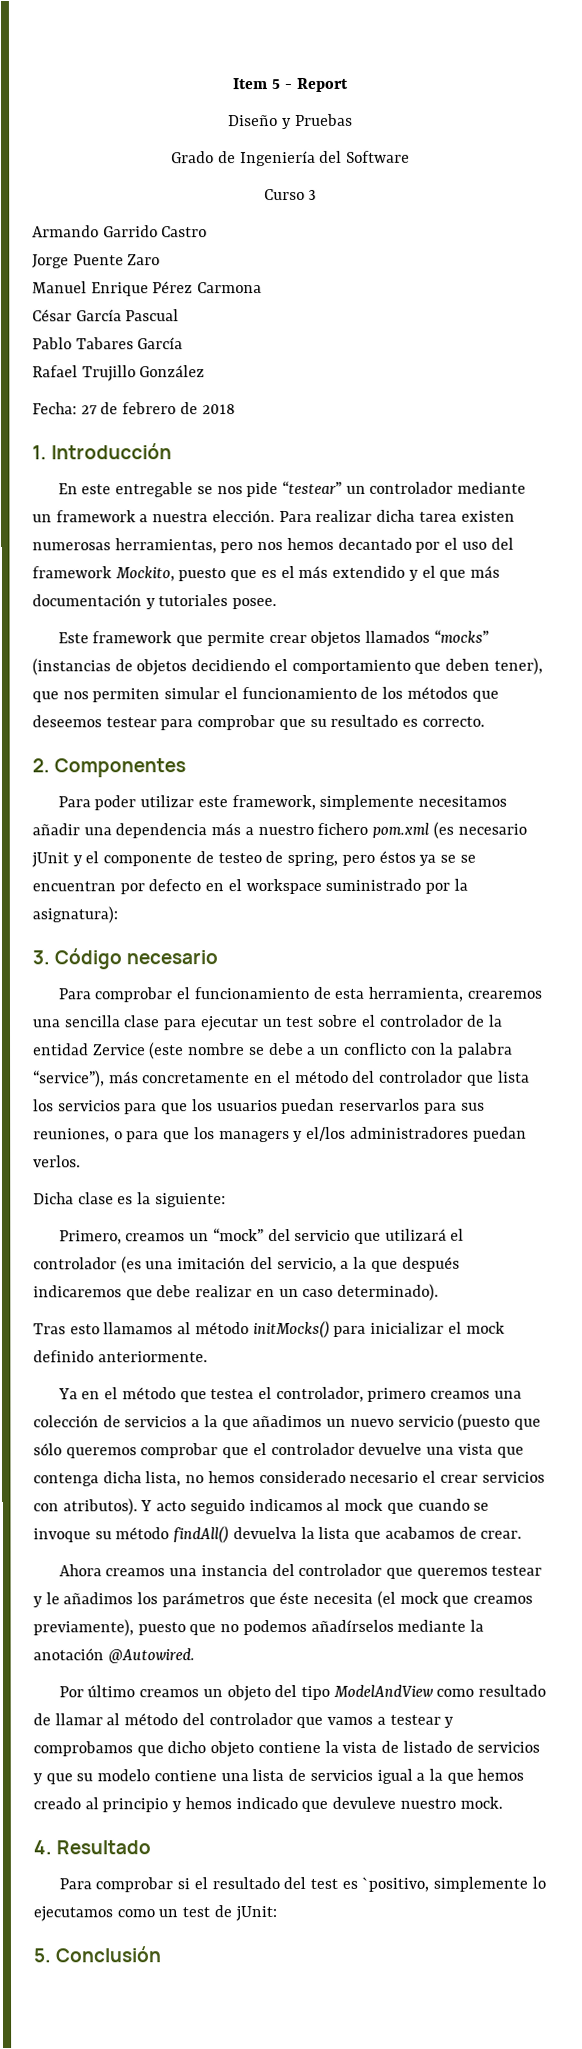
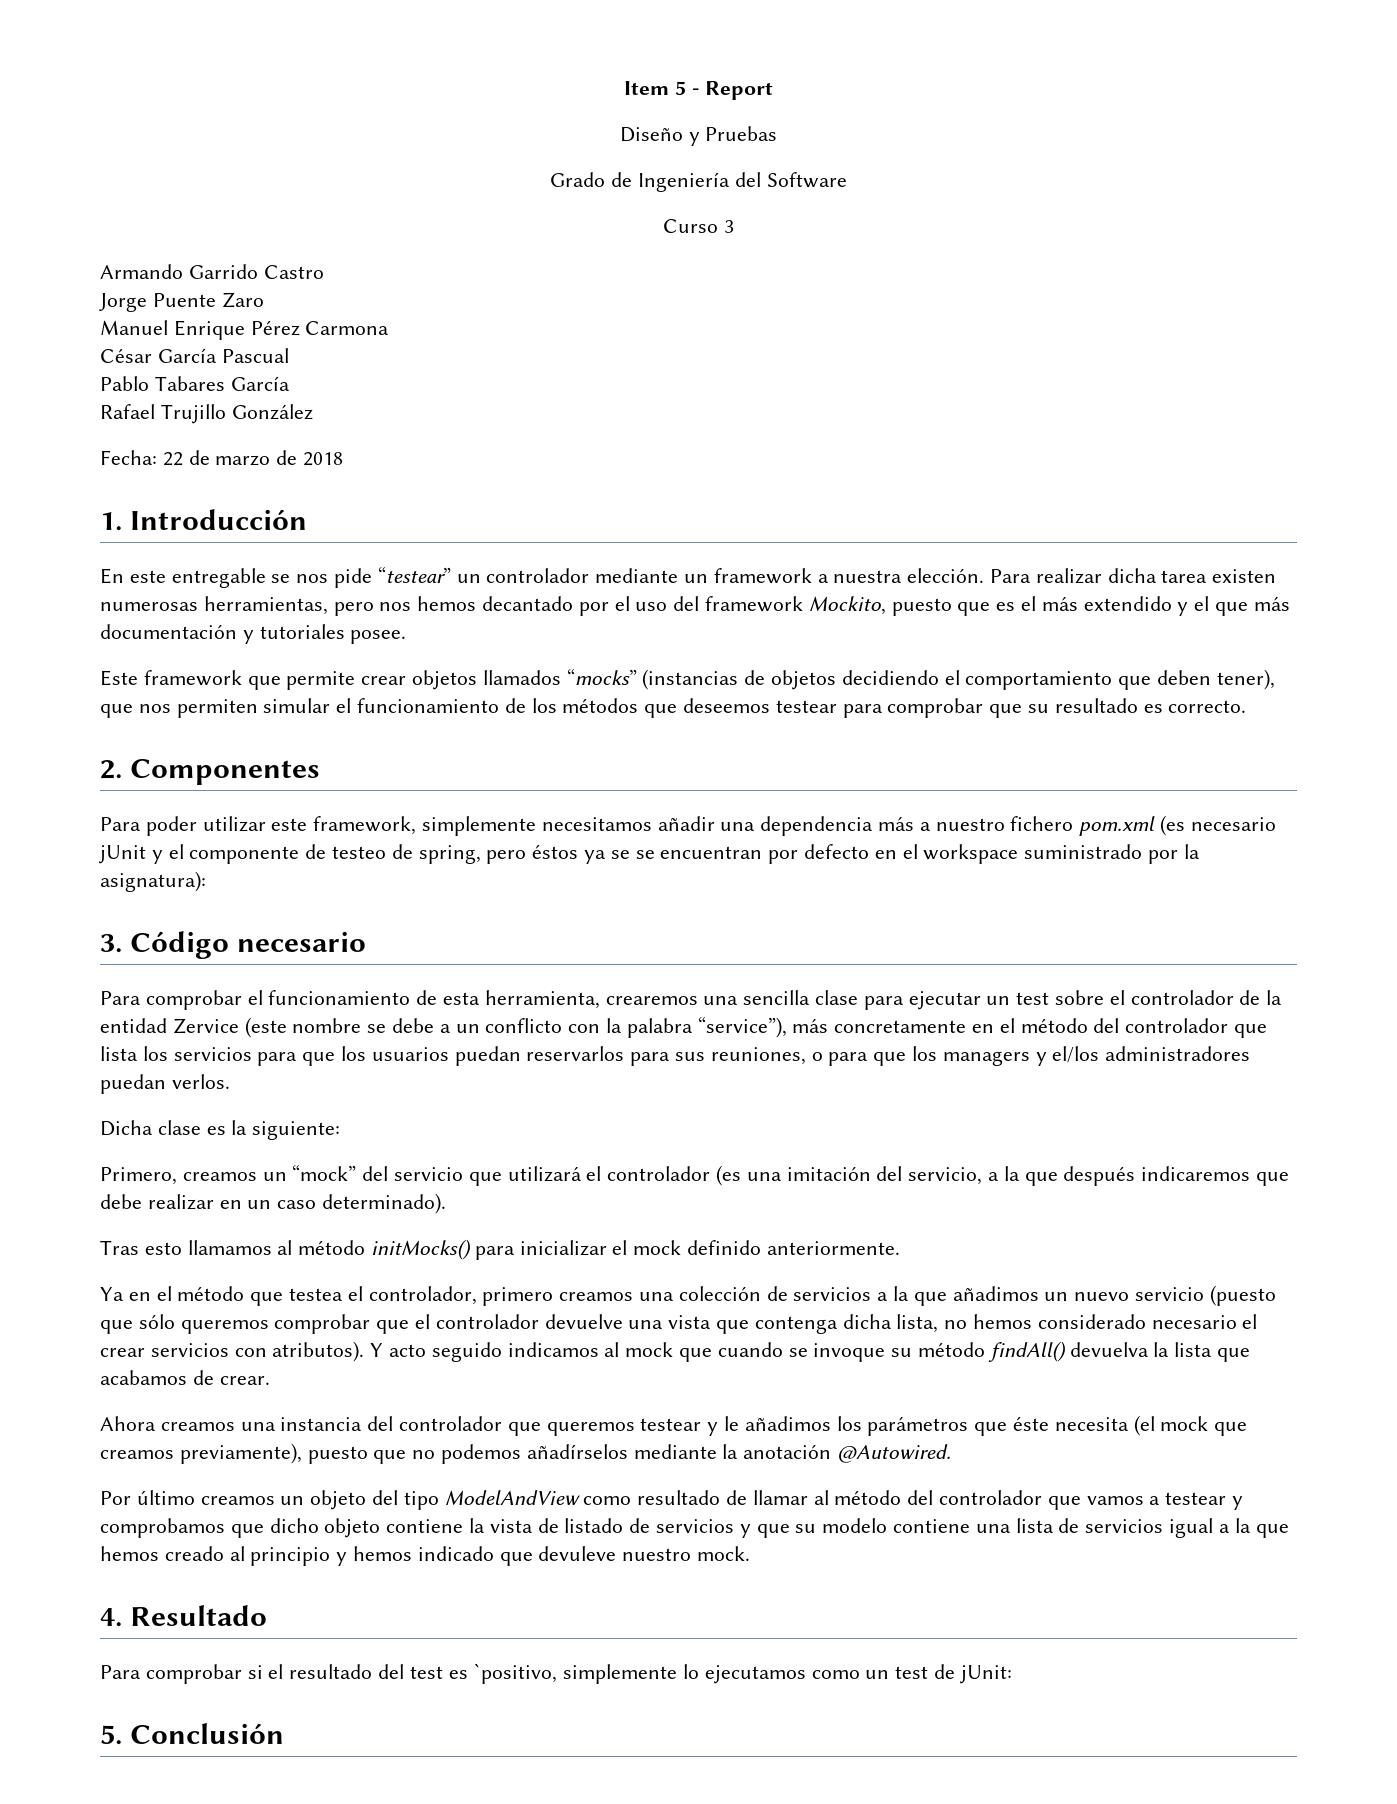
- Fecha: 27 de febrero de 2018
+ Fecha: 22 de marzo de 2018

